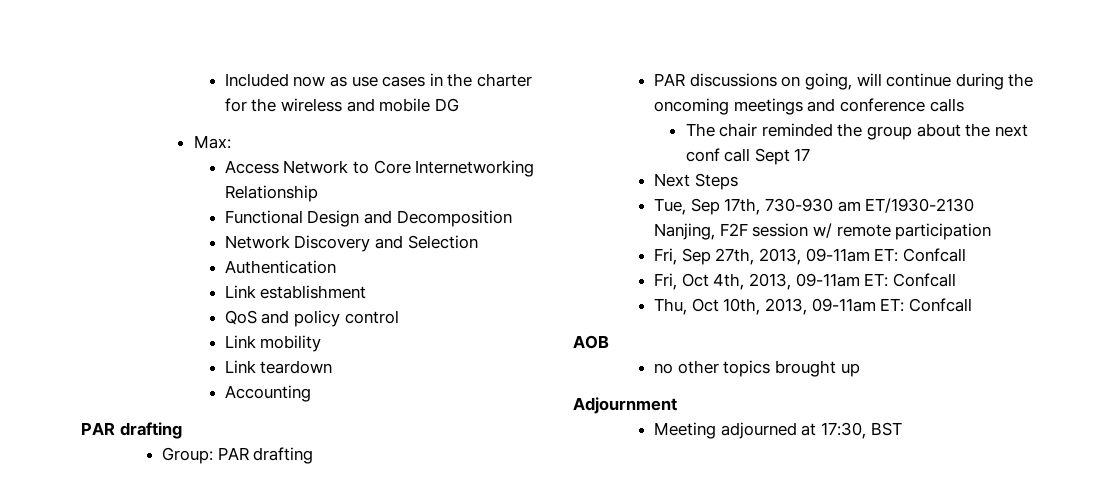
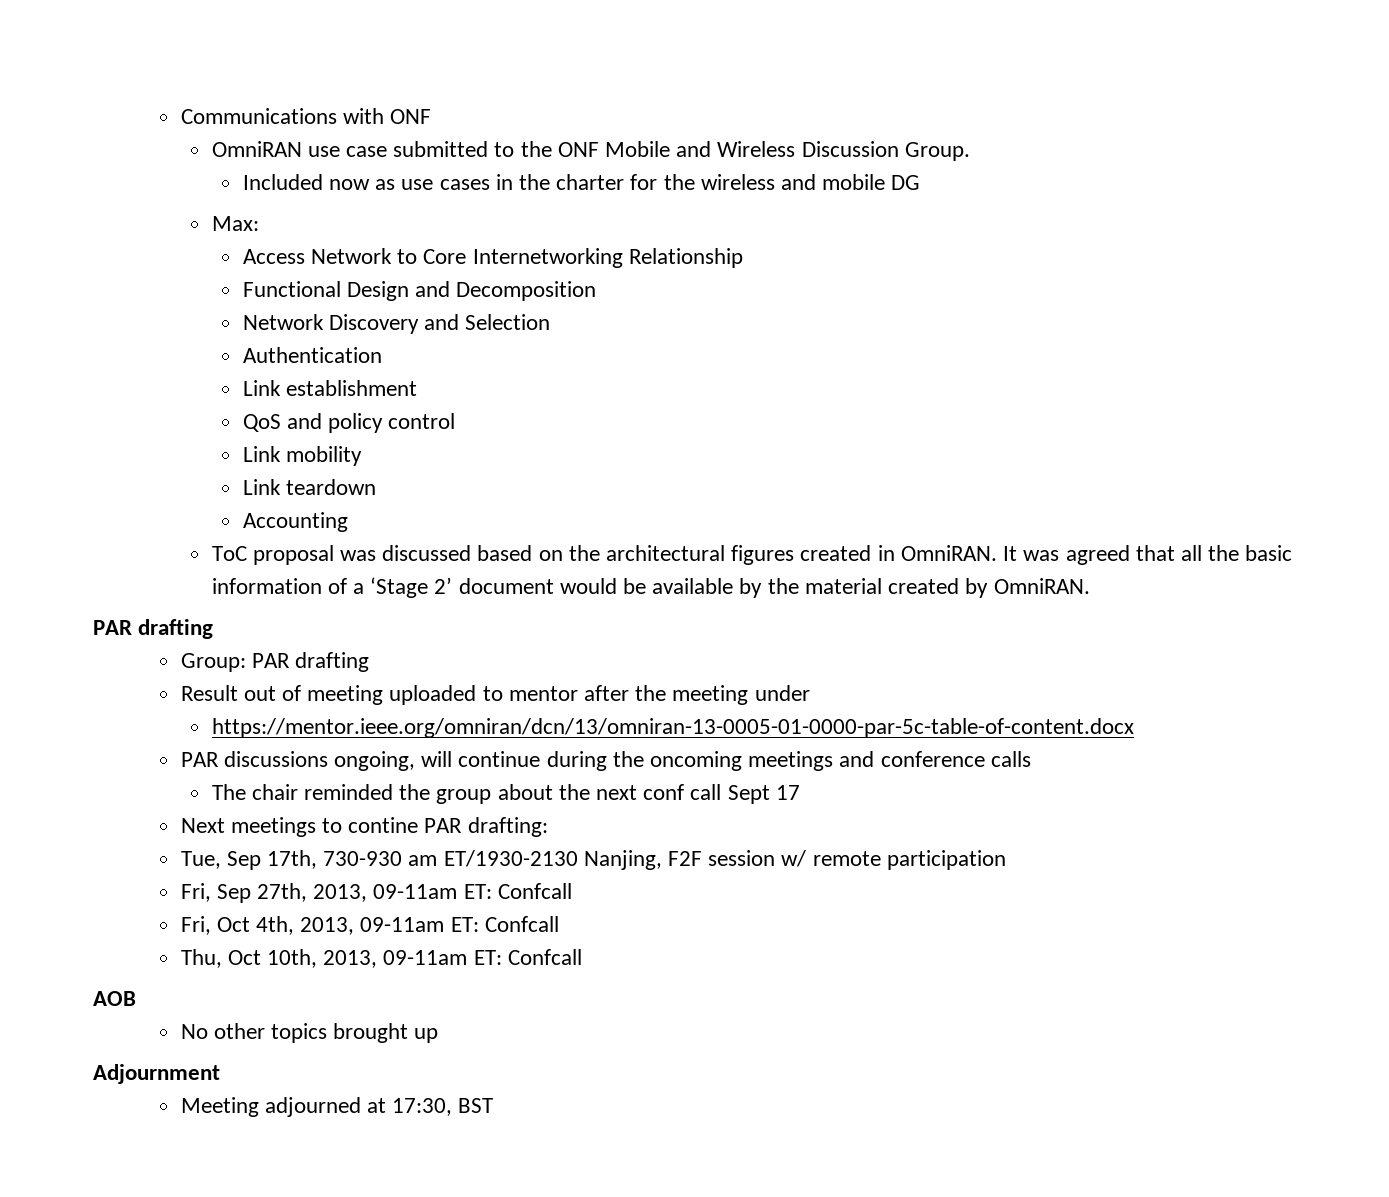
+ Communications with ONF
+ OmniRAN use case submitted to the ONF Mobile and Wireless Discussion Group.
+ ToC proposal was discussed based on the architectural figures created in OmniRAN. It was agreed that all the basic information of a ‘Stage 2’ document would be available by the material created by OmniRAN.
+ Result out of meeting uploaded to mentor after the meeting under
+ https://mentor.ieee.org/omniran/dcn/13/omniran-13-0005-01-0000-par-5c-table-of-content.docx
- PAR discussions on going, will continue during the oncoming meetings and conference calls
+ PAR discussions ongoing, will continue during the oncoming meetings and conference calls
- Next Steps
+ Next meetings to contine PAR drafting:
- no other topics brought up
+ No other topics brought up

